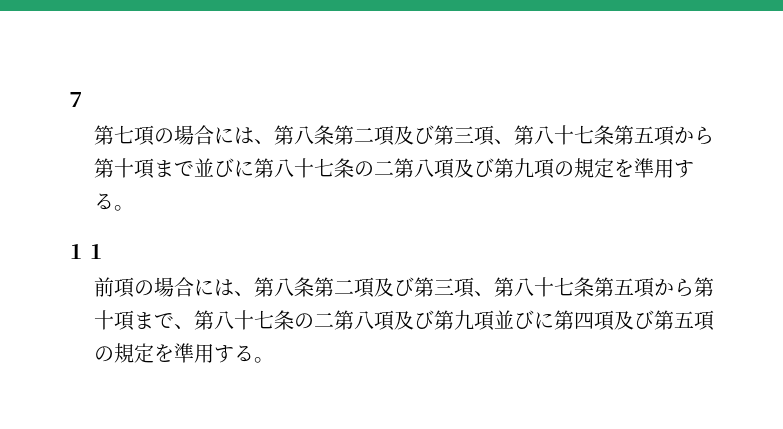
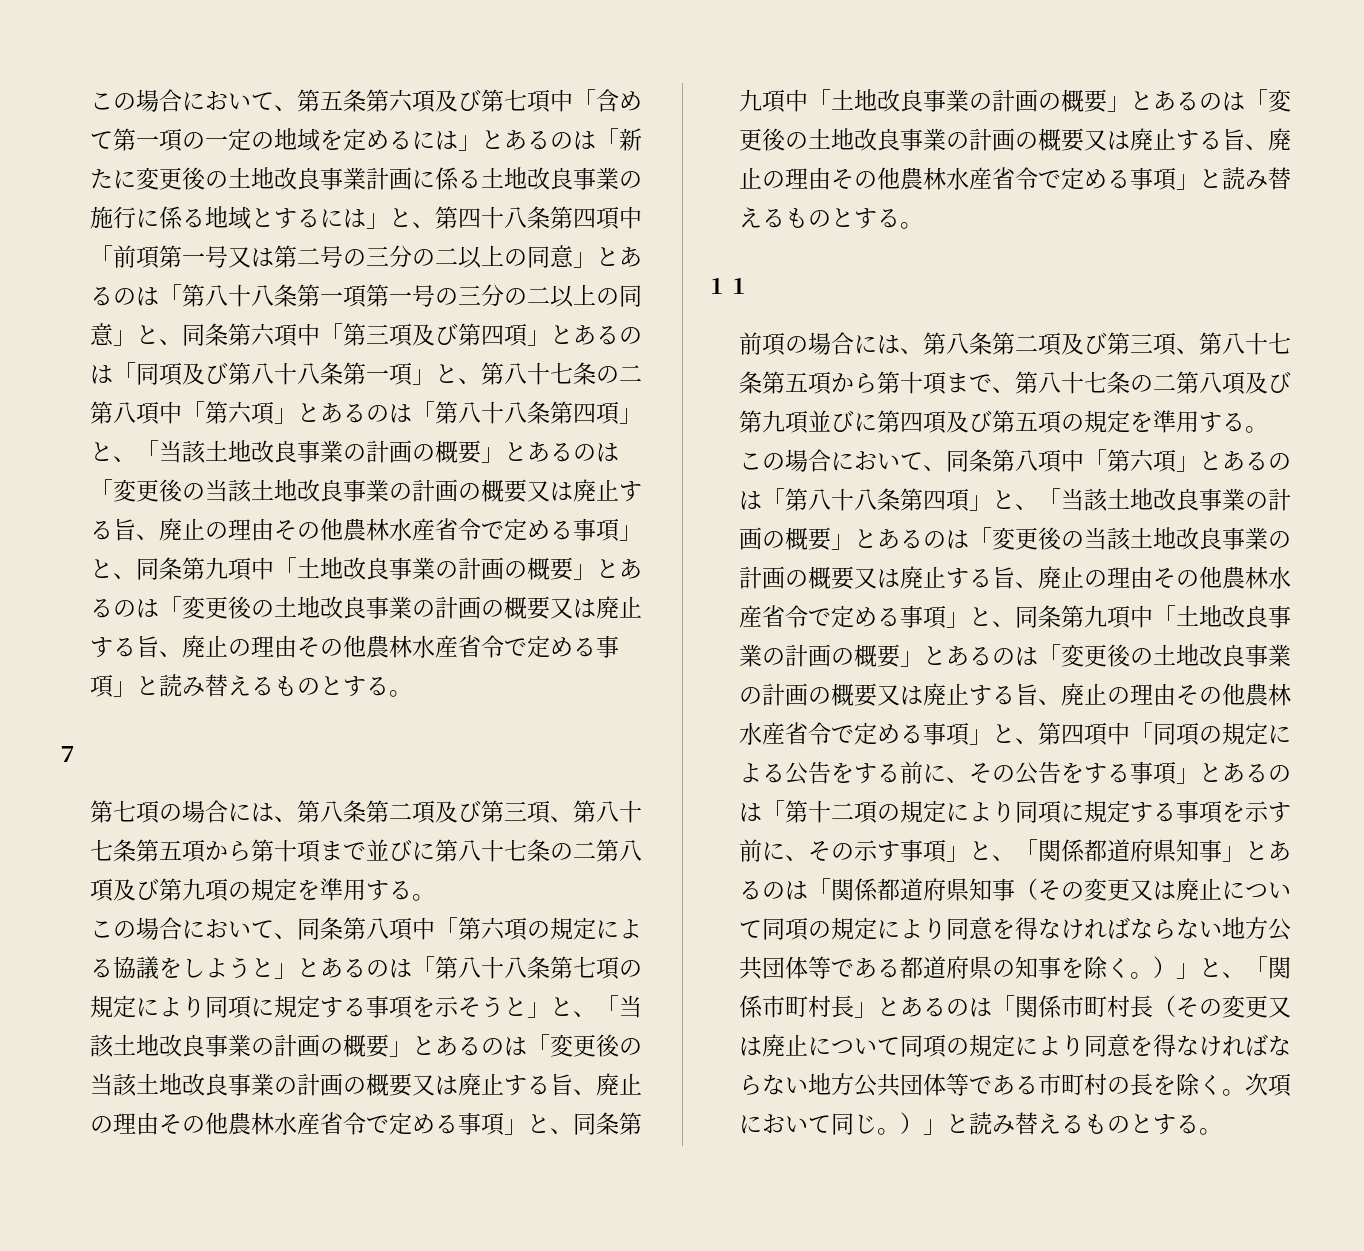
+ この場合において、第五条第六項及び第七項中「含めて第一項の一定の地域を定めるには」とあるのは「新たに変更後の土地改良事業計画に係る土地改良事業の施行に係る地域とするには」と、第四十八条第四項中「前項第一号又は第二号の三分の二以上の同意」とあるのは「第八十八条第一項第一号の三分の二以上の同意」と、同条第六項中「第三項及び第四項」とあるのは「同項及び第八十八条第一項」と、第八十七条の二第八項中「第六項」とあるのは「第八十八条第四項」と、「当該土地改良事業の計画の概要」とあるのは「変更後の当該土地改良事業の計画の概要又は廃止する旨、廃止の理由その他農林水産省令で定める事項」と、同条第九項中「土地改良事業の計画の概要」とあるのは「変更後の土地改良事業の計画の概要又は廃止する旨、廃止の理由その他農林水産省令で定める事項」と読み替えるものとする。
+ この場合において、同条第八項中「第六項の規定による協議をしようと」とあるのは「第八十八条第七項の規定により同項に規定する事項を示そうと」と、「当該土地改良事業の計画の概要」とあるのは「変更後の当該土地改良事業の計画の概要又は廃止する旨、廃止の理由その他農林水産省令で定める事項」と、同条第九項中「土地改良事業の計画の概要」とあるのは「変更後の土地改良事業の計画の概要又は廃止する旨、廃止の理由その他農林水産省令で定める事項」と読み替えるものとする。
+ この場合において、同条第八項中「第六項」とあるのは「第八十八条第四項」と、「当該土地改良事業の計画の概要」とあるのは「変更後の当該土地改良事業の計画の概要又は廃止する旨、廃止の理由その他農林水産省令で定める事項」と、同条第九項中「土地改良事業の計画の概要」とあるのは「変更後の土地改良事業の計画の概要又は廃止する旨、廃止の理由その他農林水産省令で定める事項」と、第四項中「同項の規定による公告をする前に、その公告をする事項」とあるのは「第十二項の規定により同項に規定する事項を示す前に、その示す事項」と、「関係都道府県知事」とあるのは「関係都道府県知事（その変更又は廃止について同項の規定により同意を得なければならない地方公共団体等である都道府県の知事を除く。）」と、「関係市町村長」とあるのは「関係市町村長（その変更又は廃止について同項の規定により同意を得なければならない地方公共団体等である市町村の長を除く。次項において同じ。）」と読み替えるものとする。

